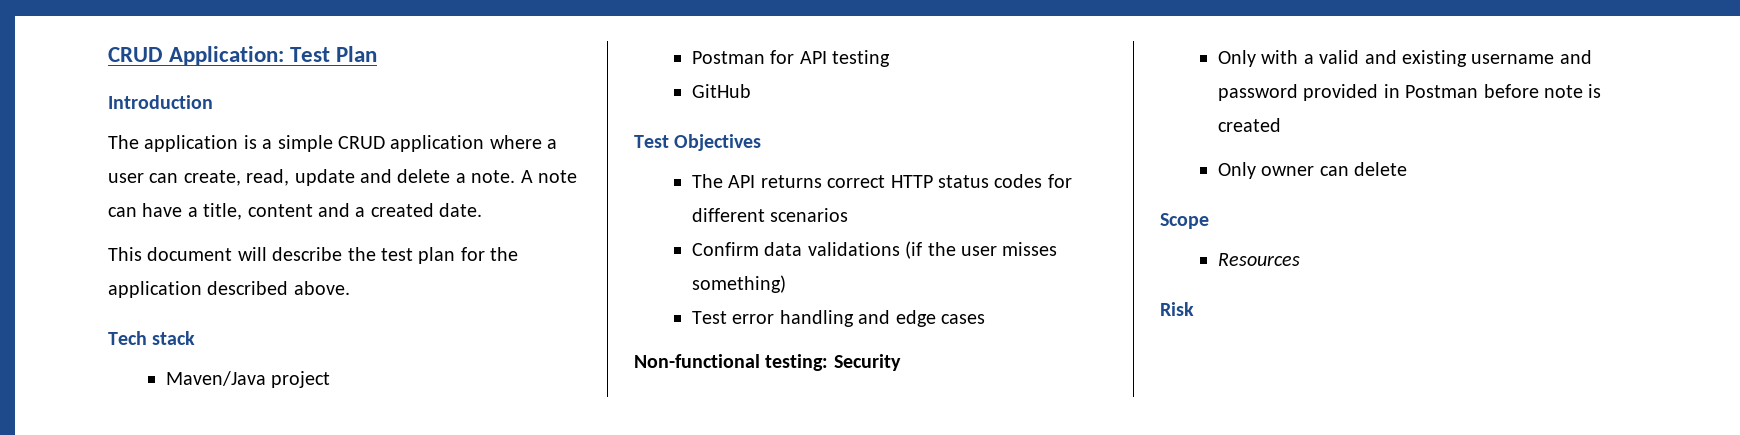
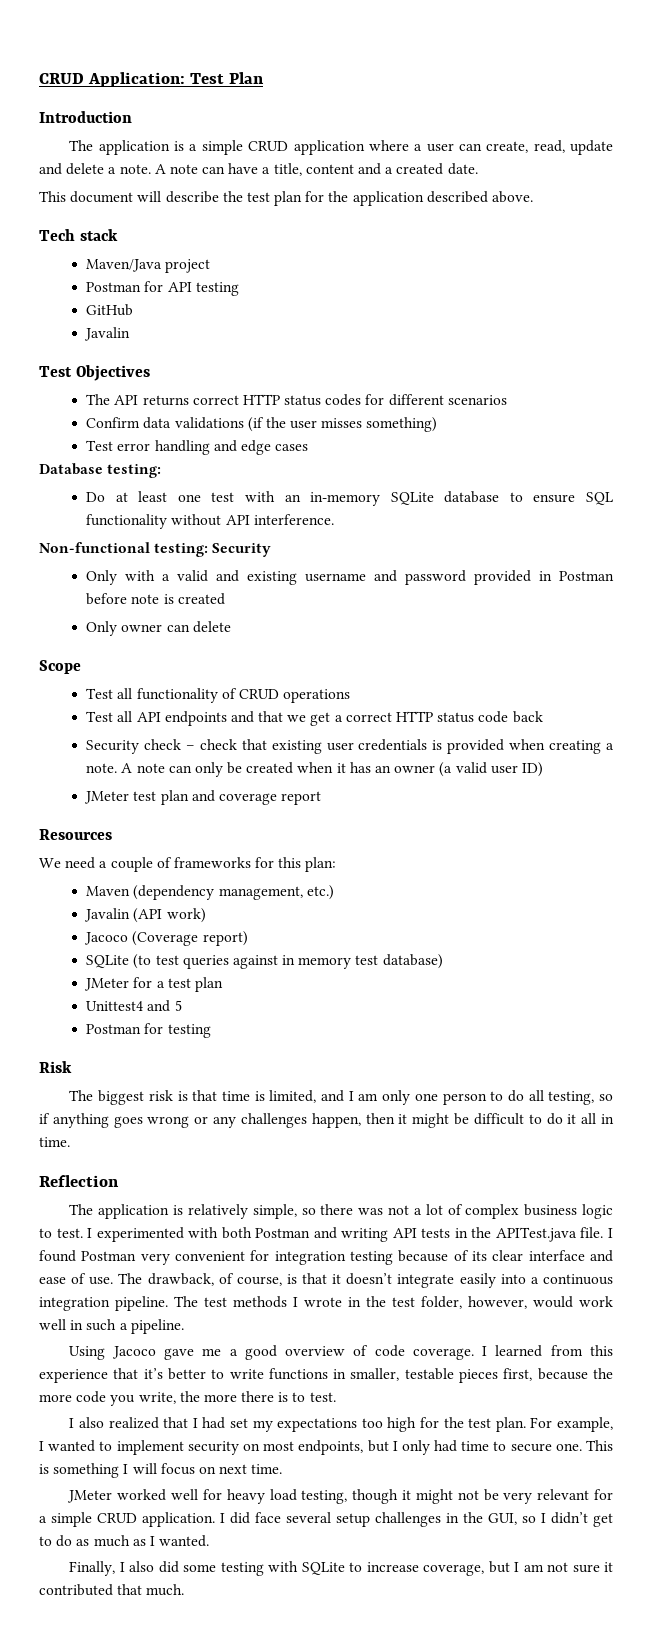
  GitHub
+ Javalin
+ Database testing:
+ Do at least one test with an in-memory SQLite database to ensure SQL functionality without API interference.
+ Test all functionality of CRUD operations
+ Test all API endpoints and that we get a correct HTTP status code back
+ Security check – check that existing user credentials is provided when creating a note. A note can only be created when it has an owner (a valid user ID)
+ JMeter test plan and coverage report
  Resources
+ We need a couple of frameworks for this plan:
+ Maven (dependency management, etc.)
+ Javalin (API work)
+ Jacoco (Coverage report)
+ SQLite (to test queries against in memory test database)
+ JMeter for a test plan
+ Unittest4 and 5
+ Postman for testing
  Risk
+ The biggest risk is that time is limited, and I am only one person to do all testing, so if anything goes wrong or any challenges happen, then it might be difficult to do it all in time.
+ Reflection
+ The application is relatively simple, so there was not a lot of complex business logic to test. I experimented with both Postman and writing API tests in the APITest.java file. I found Postman very convenient for integration testing because of its clear interface and ease of use. The drawback, of course, is that it doesn’t integrate easily into a continuous integration pipeline. The test methods I wrote in the test folder, however, would work well in such a pipeline.
+ Using Jacoco gave me a good overview of code coverage. I learned from this experience that it’s better to write functions in smaller, testable pieces first, because the more code you write, the more there is to test.
+ I also realized that I had set my expectations too high for the test plan. For example, I wanted to implement security on most endpoints, but I only had time to secure one. This is something I will focus on next time.
+ JMeter worked well for heavy load testing, though it might not be very relevant for a simple CRUD application. I did face several setup challenges in the GUI, so I didn’t get to do as much as I wanted.
+ Finally, I also did some testing with SQLite to increase coverage, but I am not sure it contributed that much.

